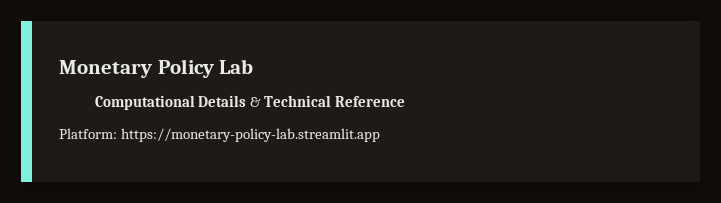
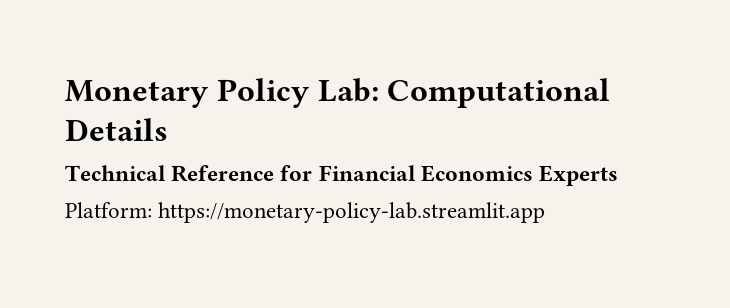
- Monetary Policy Lab
- Computational Details & Technical Reference
+ Monetary Policy Lab: Computational Details
+ Technical Reference for Financial Economics Experts

